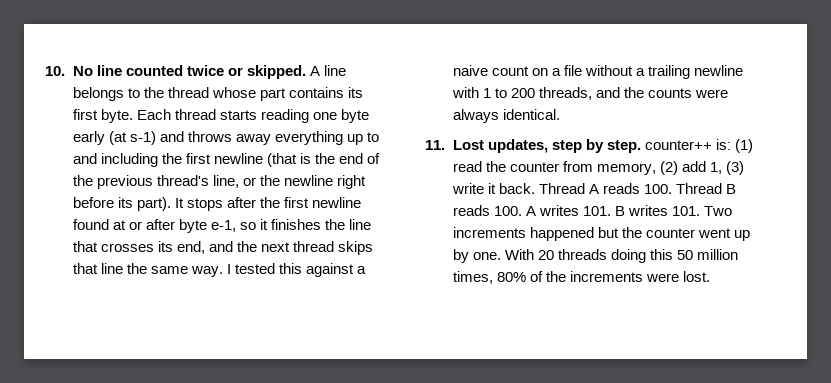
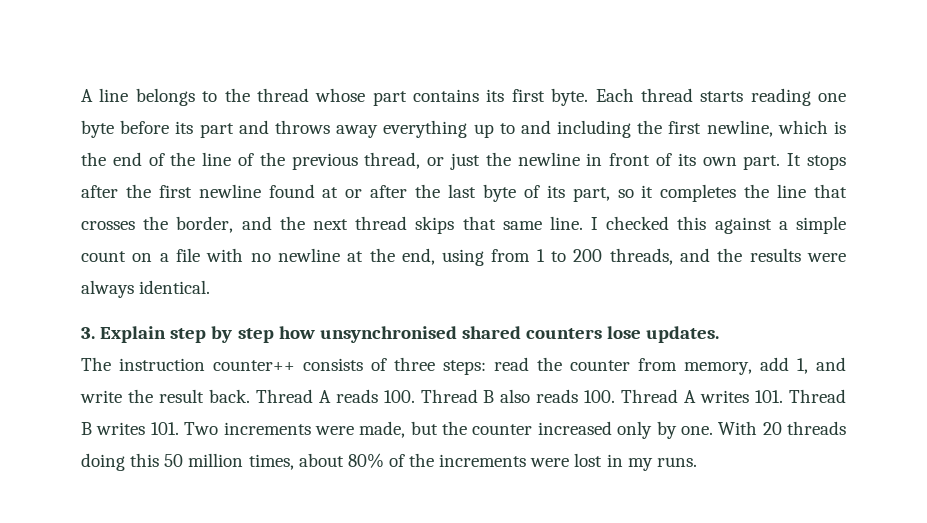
- 10. No line counted twice or skipped.
- Each thread starts reading one byte early (at s-1) and throws away everything up to and including the first newline (that is the end of the previous thread's line, or the newline right before its part).
+ Each thread starts reading one byte before its part and throws away everything up to and including the first newline, which is the end of the line of the previous thread, or just the newline in front of its own part.
- It stops after the first newline found at or after byte e-1, so it finishes the line that crosses its end, and the next thread skips that line the same way. I tested this against a naive count on a file without a trailing newline with 1 to 200 threads, and the counts were always identical.
+ It stops after the first newline found at or after the last byte of its part, so it completes the line that crosses the border, and the next thread skips that same line. I checked this against a simple count on a file with no newline at the end, using from 1 to 200 threads, and the results were always identical.
- 11. Lost updates, step by step. counter++ is: (1) read the counter from memory, (2) add 1, (3) write it back.
+ 3. Explain step by step how unsynchronised shared counters lose updates.
+ The instruction counter++ consists of three steps: read the counter from memory, add 1, and write the result back.
- Thread A reads 100. Thread B reads 100. A writes 101. B writes 101. Two increments happened but the counter went up by one.
+ Thread A reads 100. Thread B also reads 100. Thread A writes 101. Thread B writes 101. Two increments were made, but the counter increased only by one.
- With 20 threads doing this 50 million times, 80% of the increments were lost.
+ With 20 threads doing this 50 million times, about 80% of the increments were lost in my runs.

